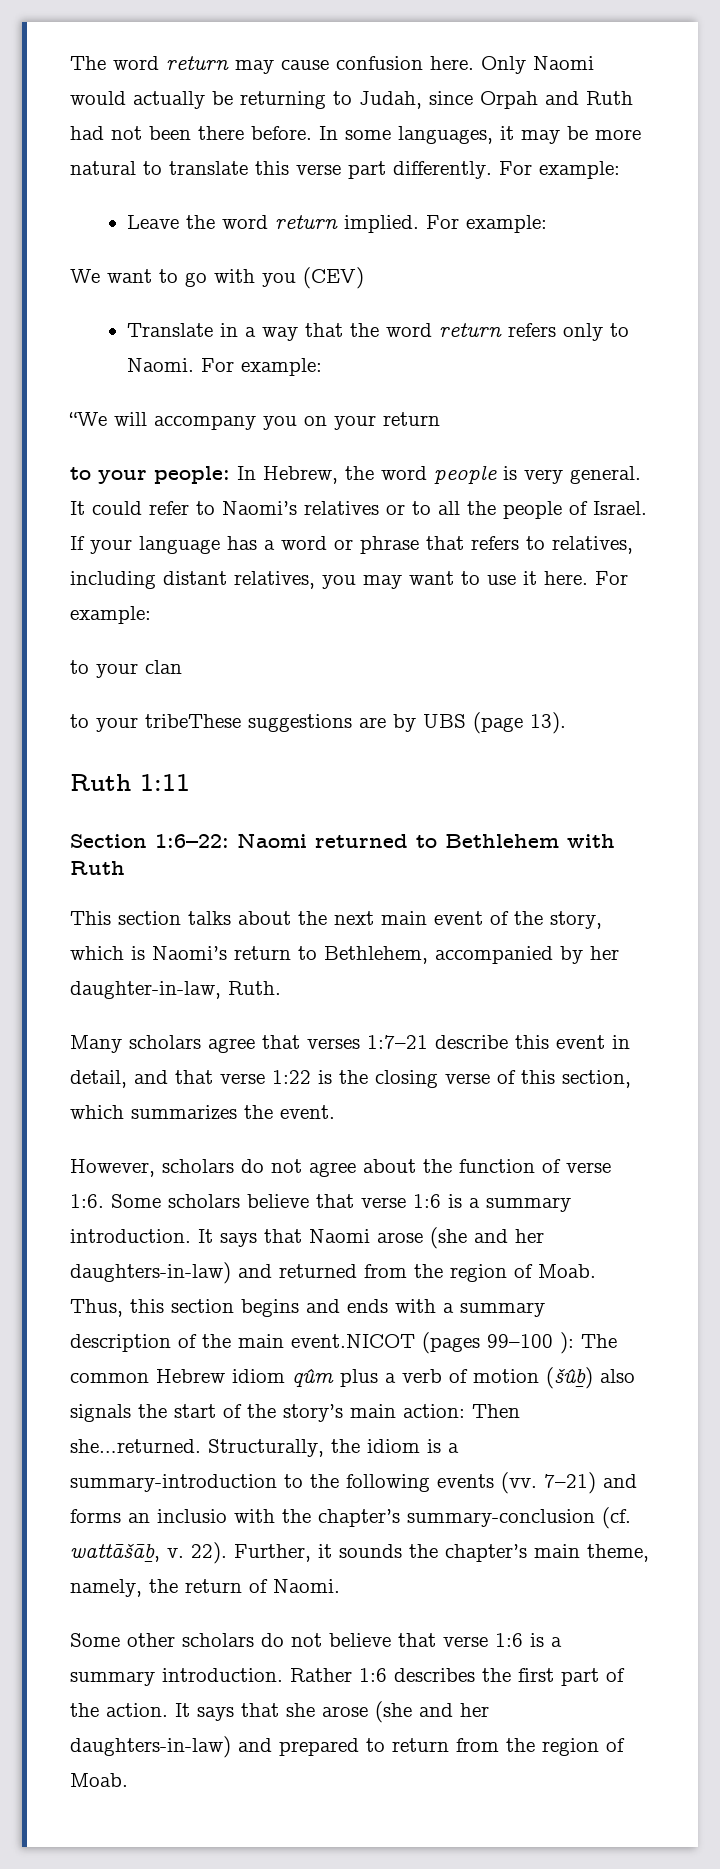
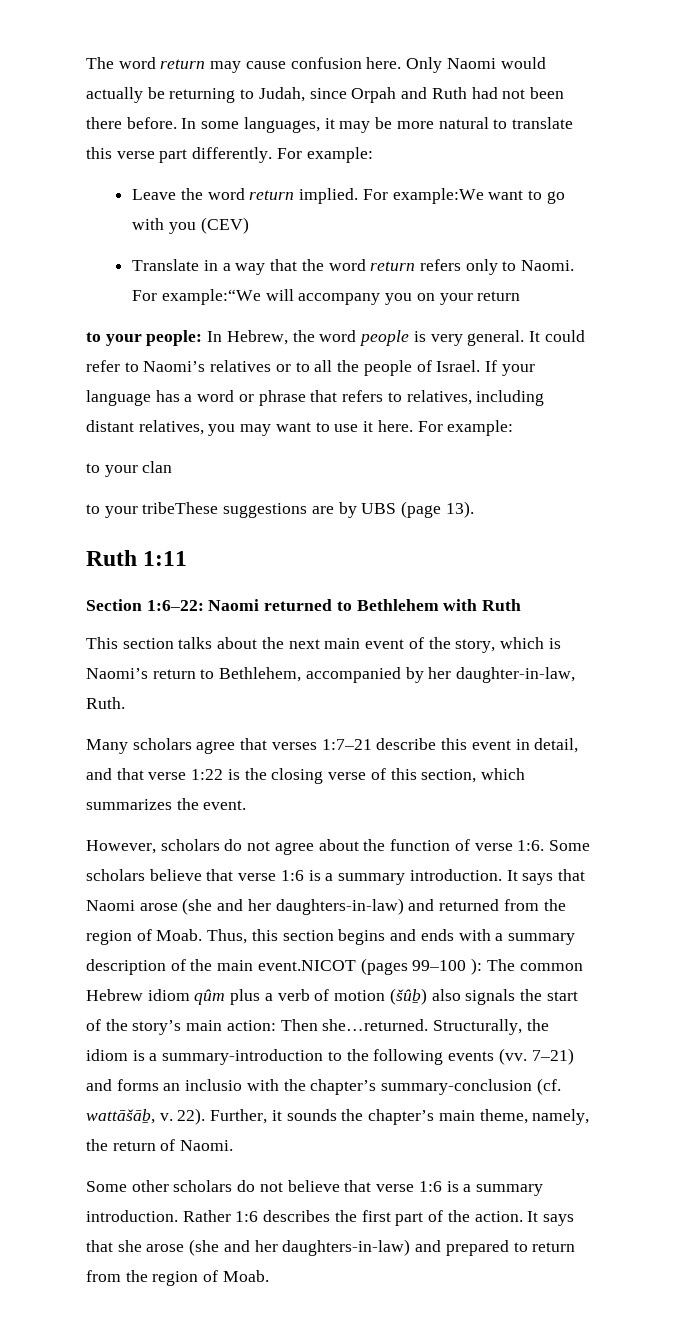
- Leave the word return implied. For example:
- We want to go with you (CEV)
+ Leave the word return implied. For example:We want to go with you (CEV)
- Translate in a way that the word return refers only to Naomi. For example:
- “We will accompany you on your return
+ Translate in a way that the word return refers only to Naomi. For example:“We will accompany you on your return

